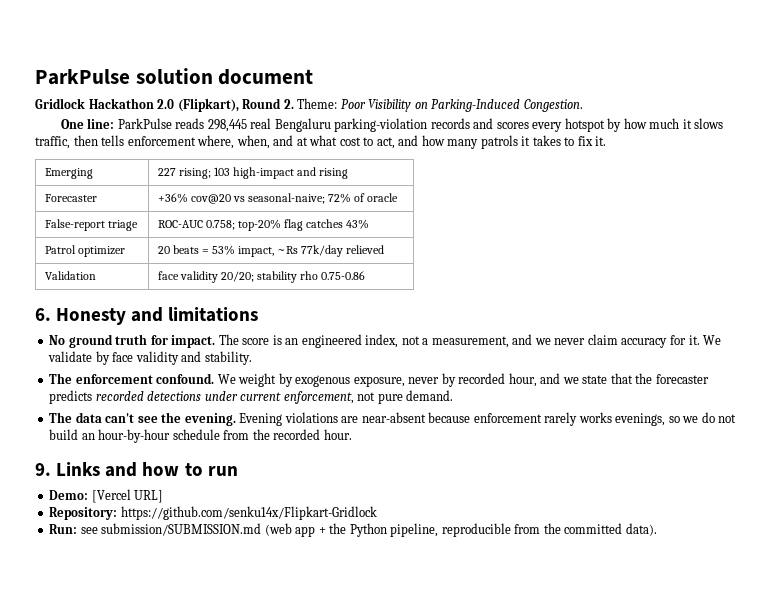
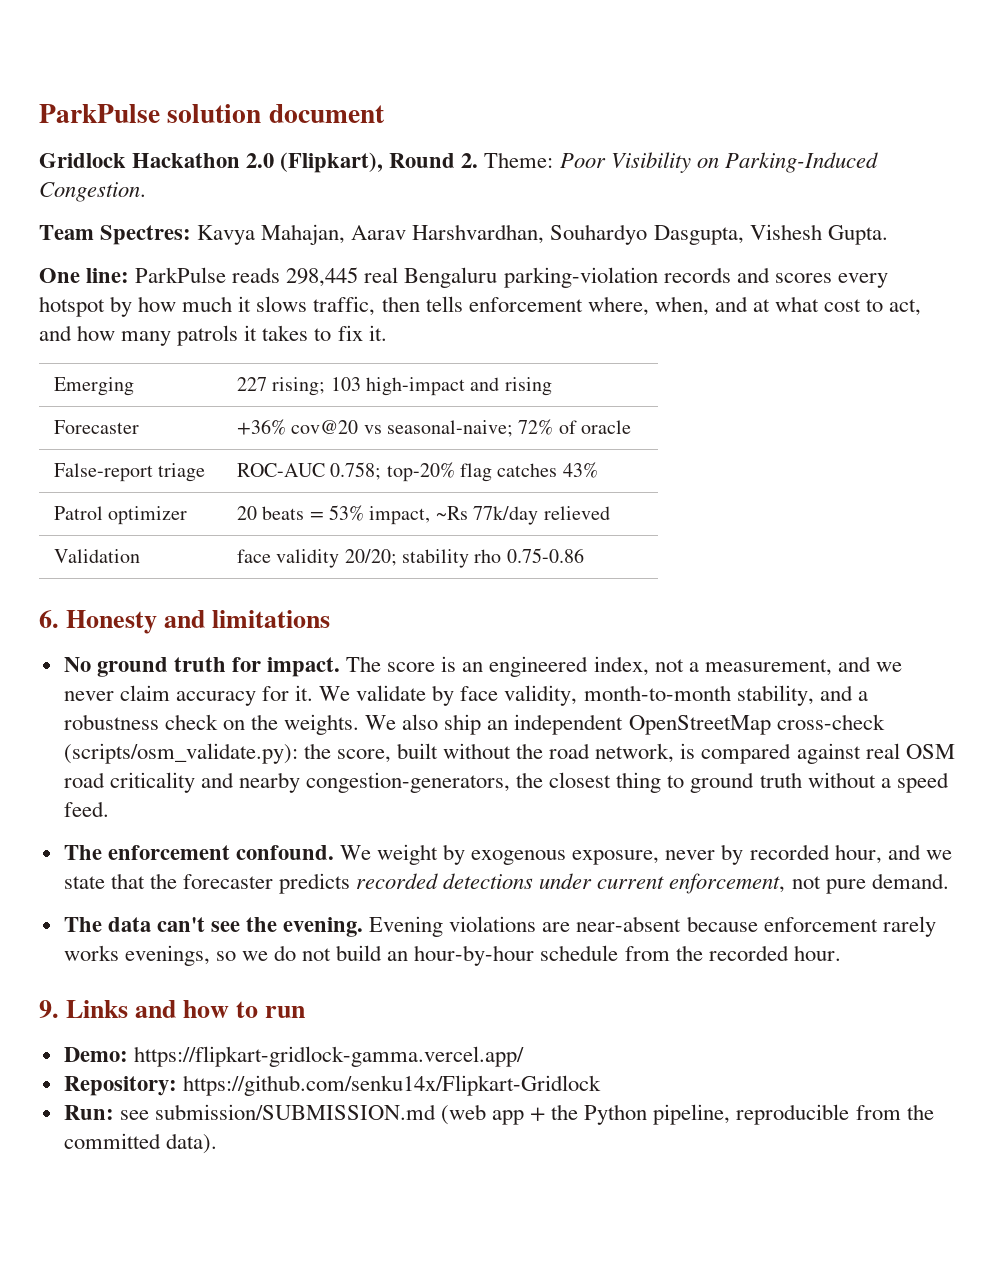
+ Team Spectres: Kavya Mahajan, Aarav Harshvardhan, Souhardyo Dasgupta, Vishesh Gupta.
- We validate by face validity and stability.
+ We validate by face validity, month-to-month stability, and a robustness check on the weights. We also ship an independent OpenStreetMap cross-check (scripts/osm_validate.py): the score, built without the road network, is compared against real OSM road criticality and nearby congestion-generators, the closest thing to ground truth without a speed feed.
- Demo: [Vercel URL]
+ Demo: https://flipkart-gridlock-gamma.vercel.app/

